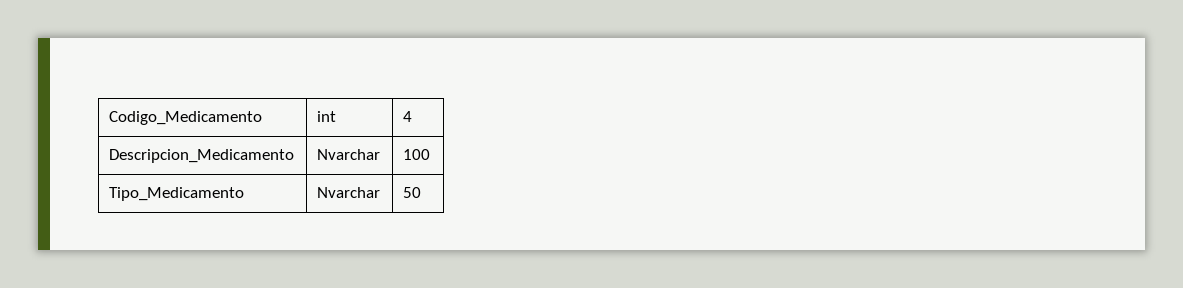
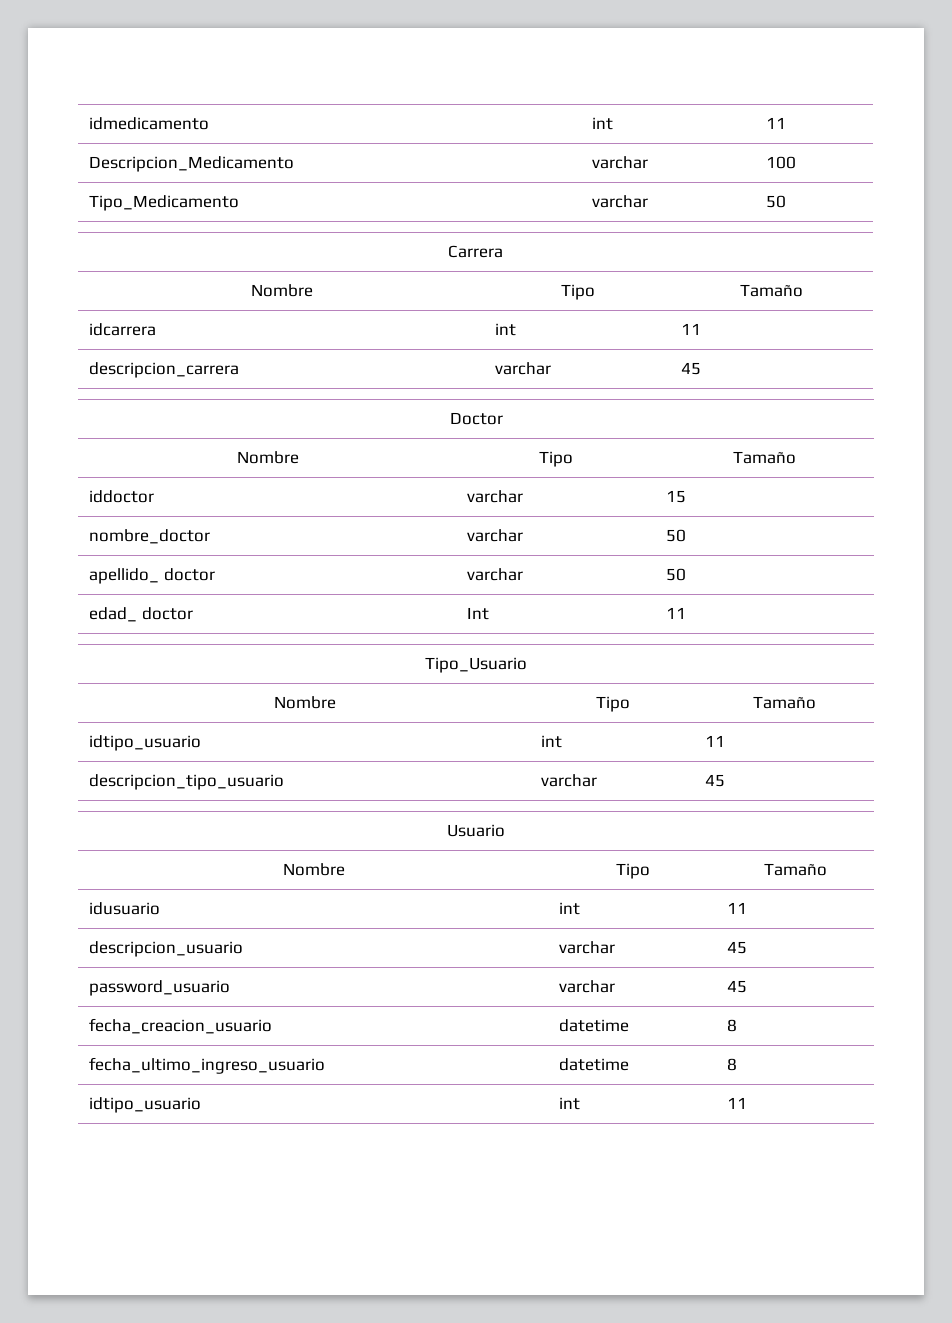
- Codigo_Medicamento | int | 4
+ idmedicamento | int | 11
- Descripcion_Medicamento | Nvarchar | 100
+ Descripcion_Medicamento | varchar | 100
- Tipo_Medicamento | Nvarchar | 50
+ Tipo_Medicamento | varchar | 50
+ Carrera
+ Nombre | Tipo | Tamaño
+ idcarrera | int | 11
+ descripcion_carrera | varchar | 45
+ Doctor
+ Nombre | Tipo | Tamaño
+ iddoctor | varchar | 15
+ nombre_doctor | varchar | 50
+ apellido_ doctor | varchar | 50
+ edad_ doctor | Int | 11
+ Tipo_Usuario
+ Nombre | Tipo | Tamaño
+ idtipo_usuario | int | 11
+ descripcion_tipo_usuario | varchar | 45
+ Usuario
+ Nombre | Tipo | Tamaño
+ idusuario | int | 11
+ descripcion_usuario | varchar | 45
+ password_usuario | varchar | 45
+ fecha_creacion_usuario | datetime | 8
+ fecha_ultimo_ingreso_usuario | datetime | 8
+ idtipo_usuario | int | 11

